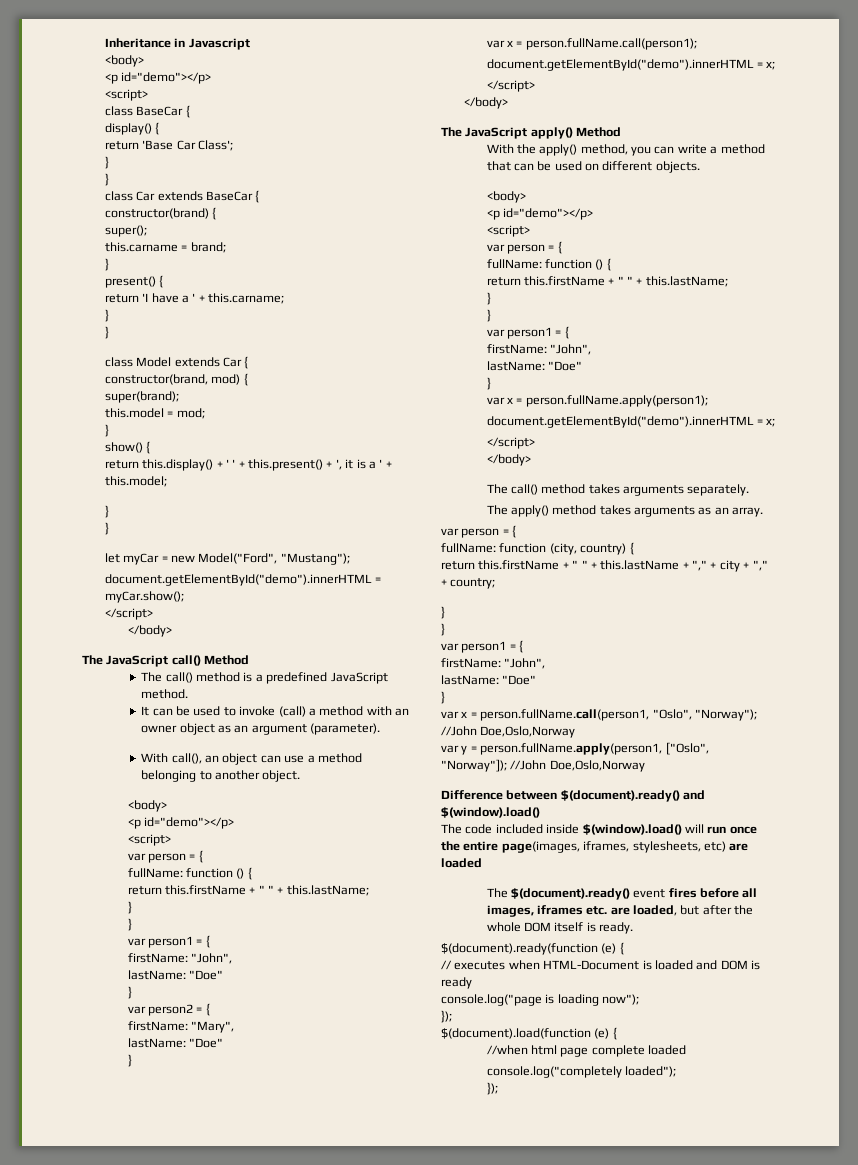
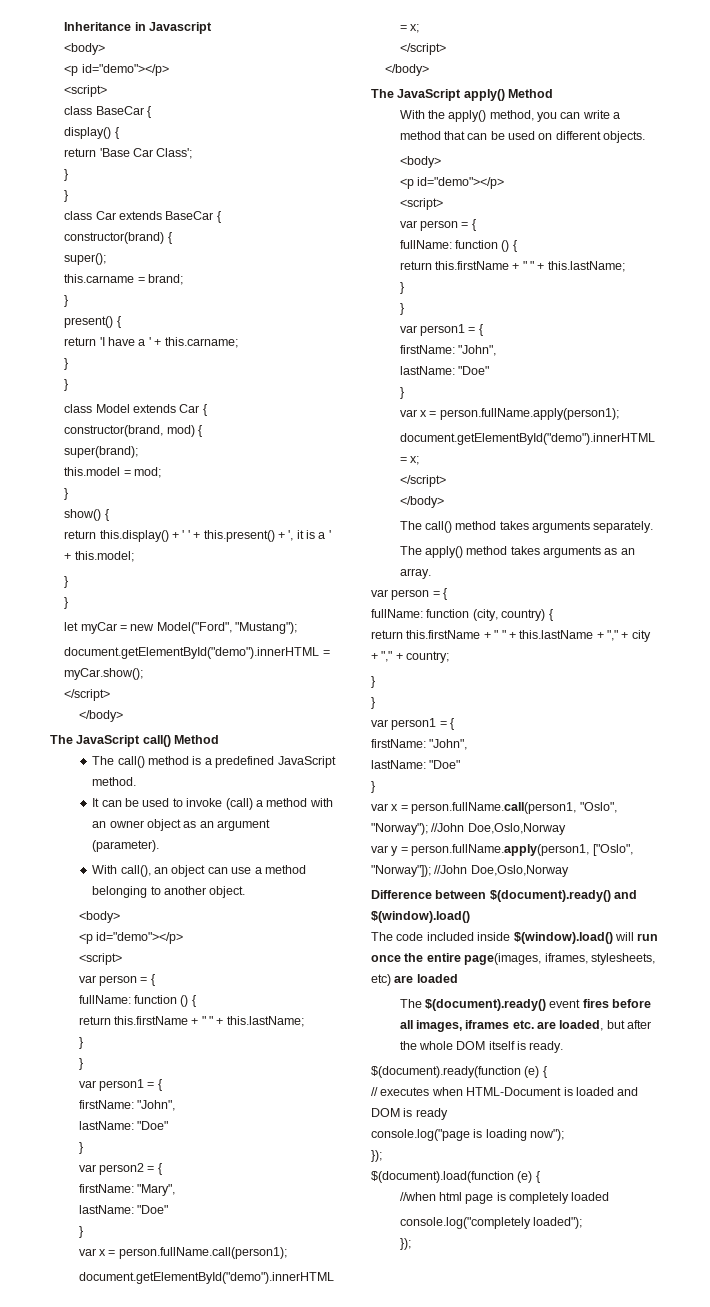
- //when html page complete loaded
+ //when html page is completely loaded

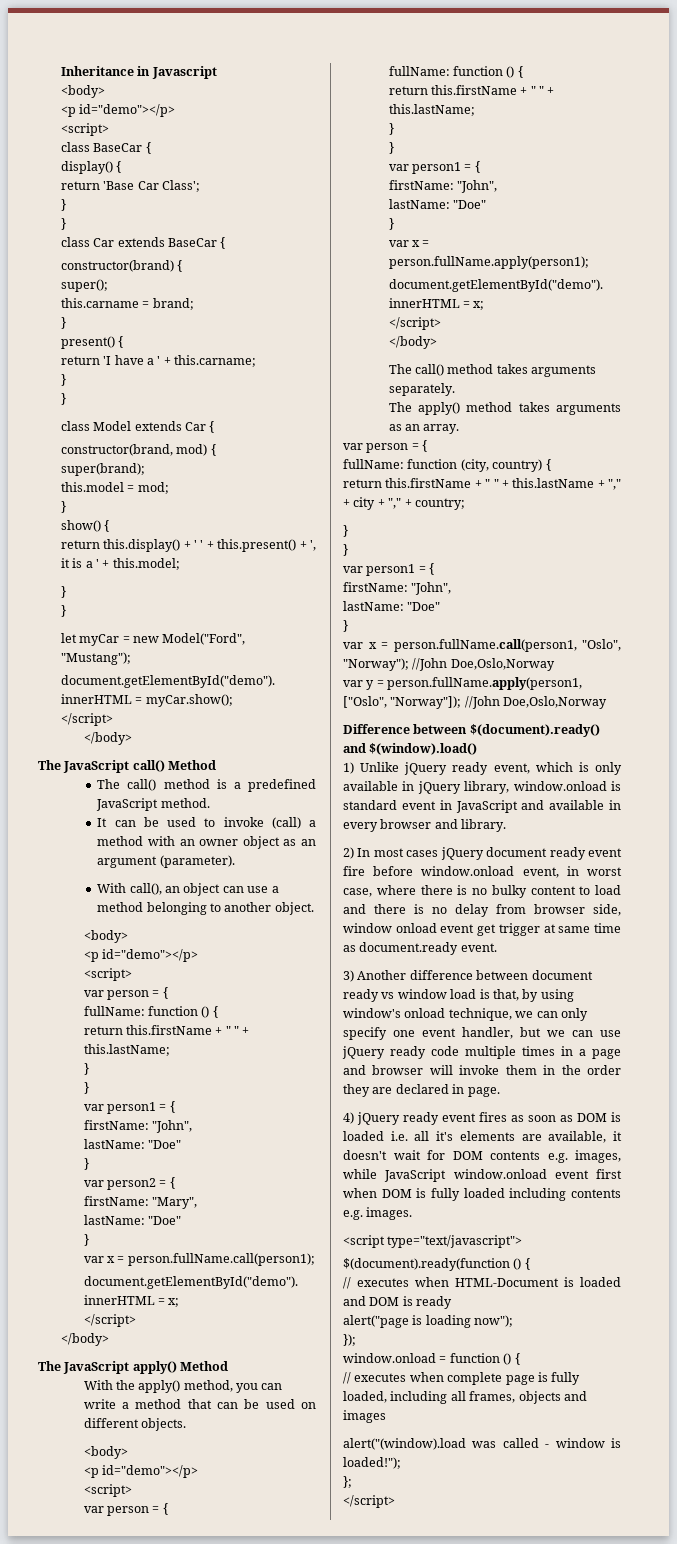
- The code included inside $(window).load() will run once the entire page(images, iframes, stylesheets, etc) are loaded
- The $(document).ready() event fires before all images, iframes etc. are loaded, but after the whole DOM itself is ready.
+ 1) Unlike jQuery ready event, which is only available in jQuery library, window.onload is standard event in JavaScript and available in every browser and library.
+ 2) In most cases jQuery document ready event fire before window.onload event, in worst case, where there is no bulky content to load and there is no delay from browser side, window onload event get trigger at same time as document.ready event.
+ 3) Another difference between document ready vs window load is that, by using window's onload technique, we can only specify one event handler, but we can use jQuery ready code multiple times in a page and browser will invoke them in the order they are declared in page.
+ 4) jQuery ready event fires as soon as DOM is loaded i.e. all it's elements are available, it doesn't wait for DOM contents e.g. images, while JavaScript window.onload event first when DOM is fully loaded including contents e.g. images.
+ <script type="text/javascript">
- $(document).ready(function (e) {
+ $(document).ready(function () {
- console.log("page is loading now");
+ alert("page is loading now");
- $(document).load(function (e) {
- //when html page is completely loaded
- console.log("completely loaded");
- });
+ window.onload = function () {
+ // executes when complete page is fully loaded, including all frames, objects and images
+ alert("(window).load was called - window is loaded!");
+ };
+ </script>

